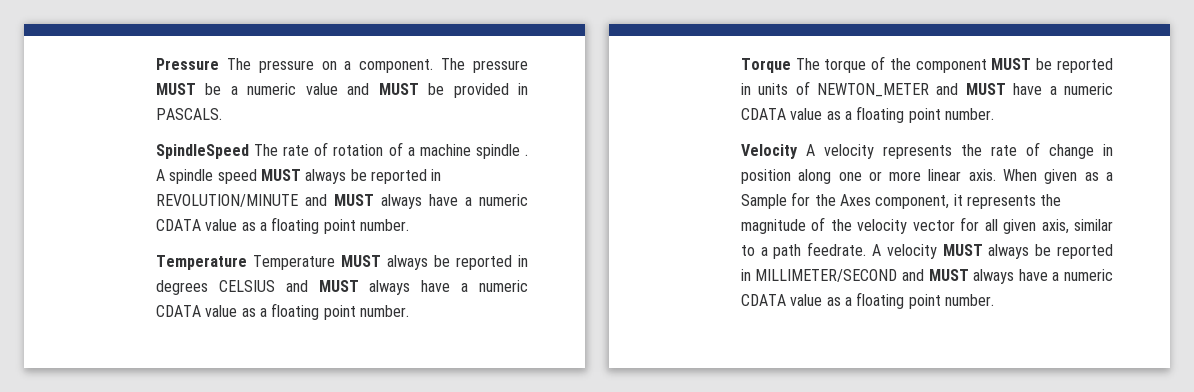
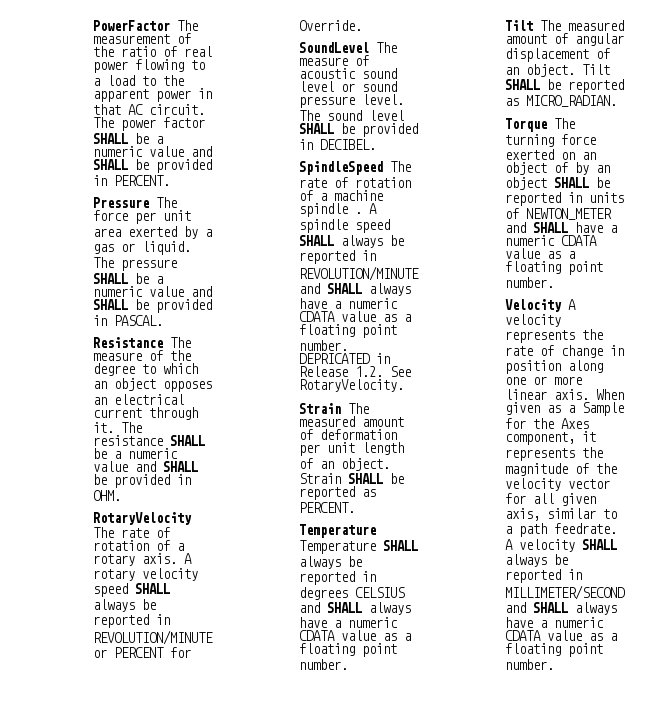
- Pressure The pressure on a component. The pressure MUST be a numeric value and MUST be provided in PASCALS.
+ PowerFactor The measurement of the ratio of real power flowing to a load to the apparent power in that AC circuit. The power factor SHALL be a numeric value and SHALL be provided in PERCENT.
+ Pressure The force per unit area exerted by a gas or liquid. The pressure SHALL be a numeric value and SHALL be provided in PASCAL.
+ Resistance The measure of the degree to which an object opposes an electrical current through it. The resistance SHALL be a numeric value and SHALL be provided in OHM.
+ RotaryVelocity The rate of rotation of a rotary axis. A rotary velocity speed SHALL always be reported in REVOLUTION/MINUTE or PERCENT for Override.
+ SoundLevel The measure of acoustic sound level or sound pressure level. The sound level SHALL be provided in DECIBEL.
- A spindle speed MUST always be reported in REVOLUTION/MINUTE and MUST always have a numeric CDATA value as a floating point number.
+ A spindle speed SHALL always be reported in REVOLUTION/MINUTE and SHALL always have a numeric CDATA value as a floating point number. DEPRICATED in Release 1.2. See RotaryVelocity.
+ Strain The measured amount of deformation per unit length of an object. Strain SHALL be reported as PERCENT.
+ Temperature Temperature SHALL always be reported in degrees CELSIUS and SHALL always have a numeric CDATA value as a floating point number.
- Temperature Temperature MUST always be reported in degrees CELSIUS and MUST always have a numeric CDATA value as a floating point number.
- Torque The torque of the component MUST be reported in units of NEWTON_METER and MUST have a numeric CDATA value as a floating point number.
+ Tilt The measured amount of angular displacement of an object. Tilt SHALL be reported as MICRO_RADIAN.
+ Torque The turning force exerted on an object of by an object SHALL be reported in units of NEWTON_METER and SHALL have a numeric CDATA value as a floating point number.
- A velocity MUST always be reported in MILLIMETER/SECOND and MUST always have a numeric CDATA value as a floating point number.
+ A velocity SHALL always be reported in MILLIMETER/SECOND and SHALL always have a numeric CDATA value as a floating point number.

